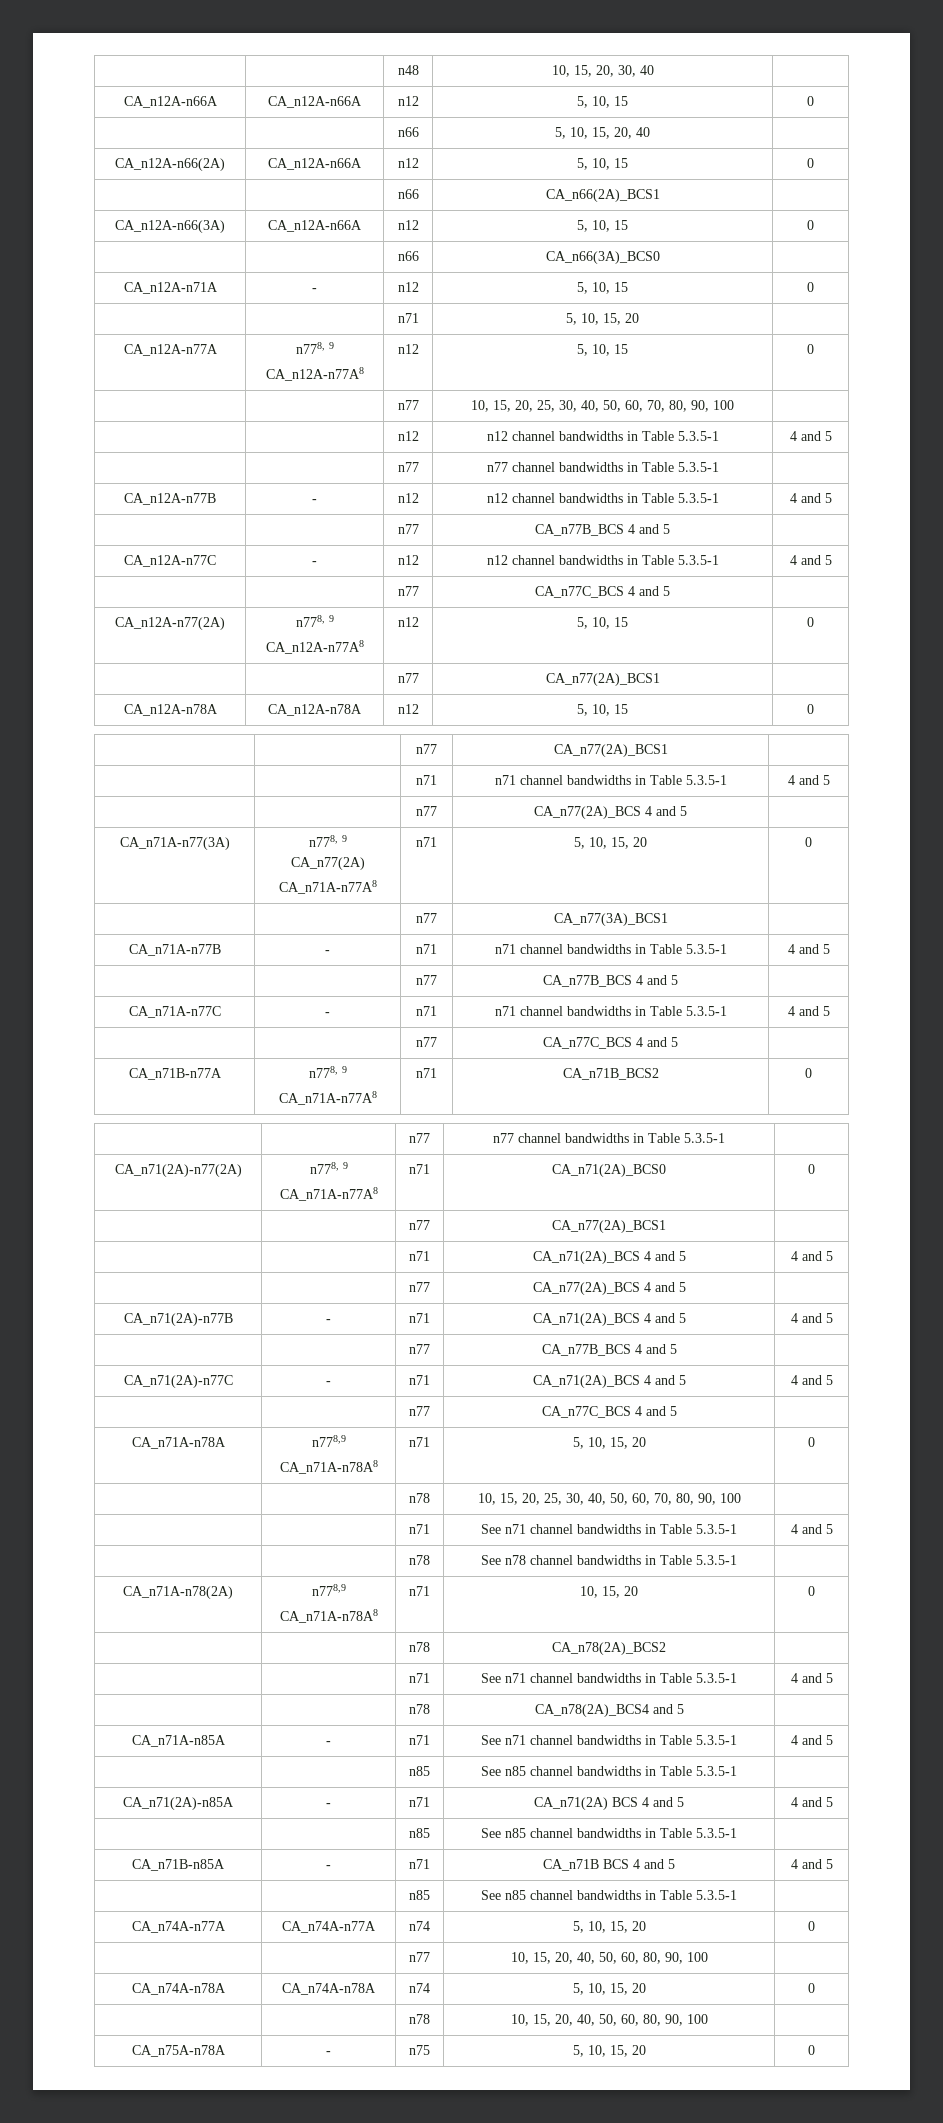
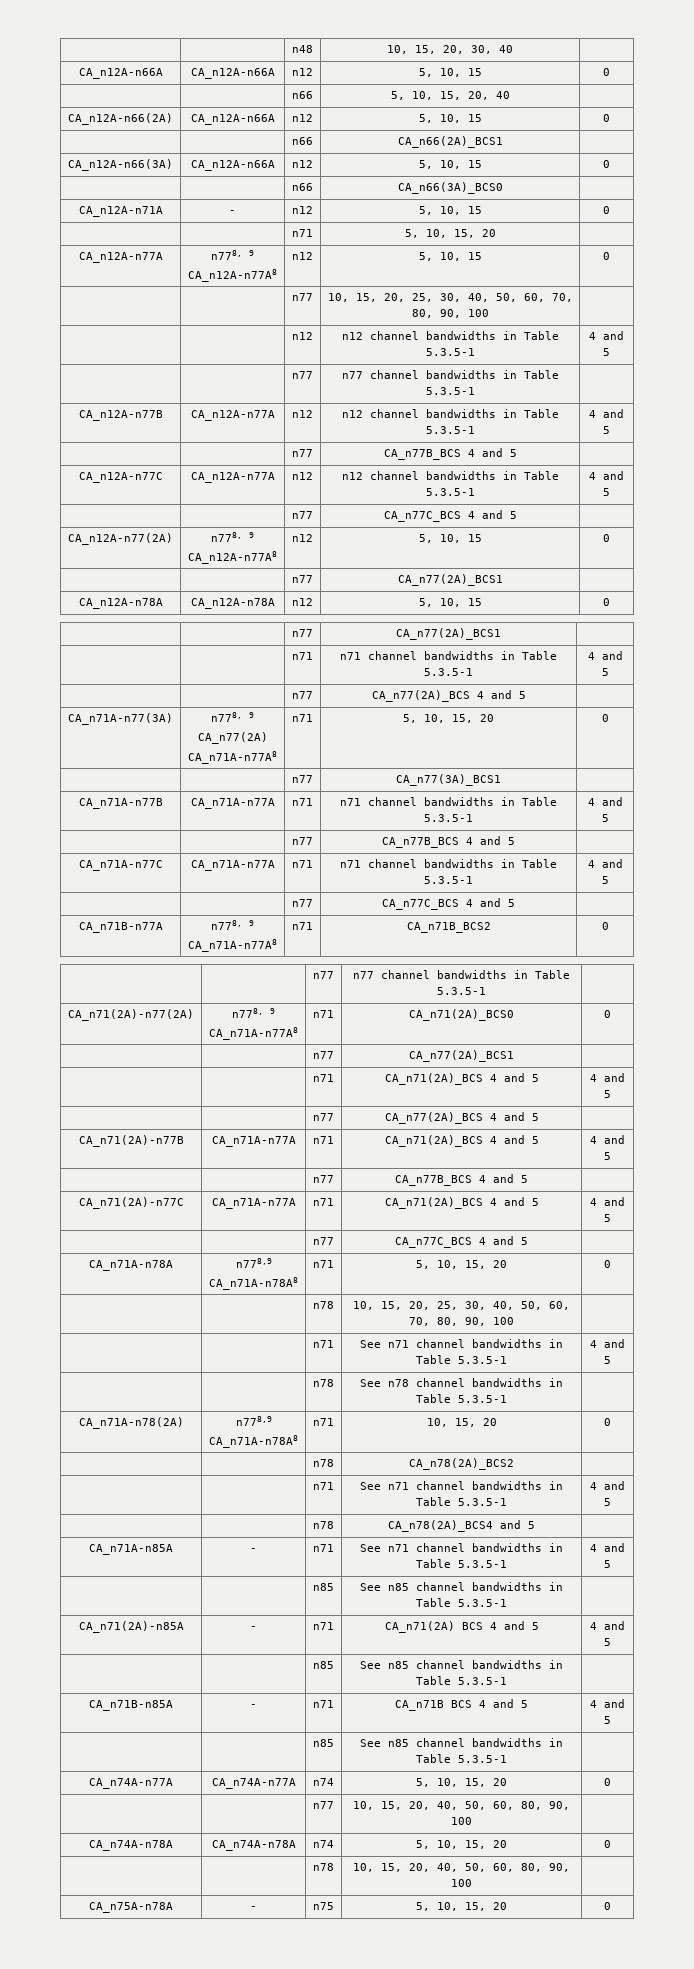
- CA_n12A-n77B | - | n12 | n12 channel bandwidths in Table 5.3.5-1 | 4 and 5
+ CA_n12A-n77B | CA_n12A-n77A | n12 | n12 channel bandwidths in Table 5.3.5-1 | 4 and 5
- CA_n12A-n77C | - | n12 | n12 channel bandwidths in Table 5.3.5-1 | 4 and 5
+ CA_n12A-n77C | CA_n12A-n77A | n12 | n12 channel bandwidths in Table 5.3.5-1 | 4 and 5
- CA_n71A-n77B | - | n71 | n71 channel bandwidths in Table 5.3.5-1 | 4 and 5
+ CA_n71A-n77B | CA_n71A-n77A | n71 | n71 channel bandwidths in Table 5.3.5-1 | 4 and 5
- CA_n71A-n77C | - | n71 | n71 channel bandwidths in Table 5.3.5-1 | 4 and 5
+ CA_n71A-n77C | CA_n71A-n77A | n71 | n71 channel bandwidths in Table 5.3.5-1 | 4 and 5
- CA_n71(2A)-n77B | - | n71 | CA_n71(2A)_BCS 4 and 5 | 4 and 5
+ CA_n71(2A)-n77B | CA_n71A-n77A | n71 | CA_n71(2A)_BCS 4 and 5 | 4 and 5
- CA_n71(2A)-n77C | - | n71 | CA_n71(2A)_BCS 4 and 5 | 4 and 5
+ CA_n71(2A)-n77C | CA_n71A-n77A | n71 | CA_n71(2A)_BCS 4 and 5 | 4 and 5

